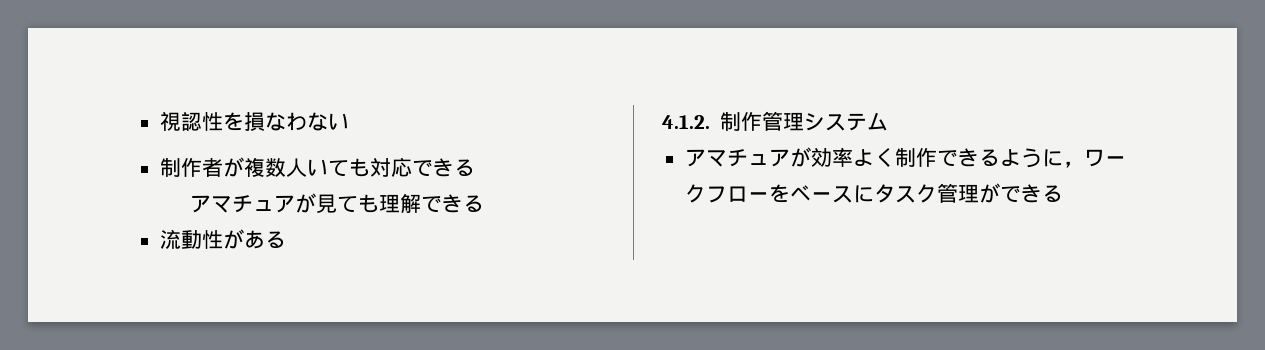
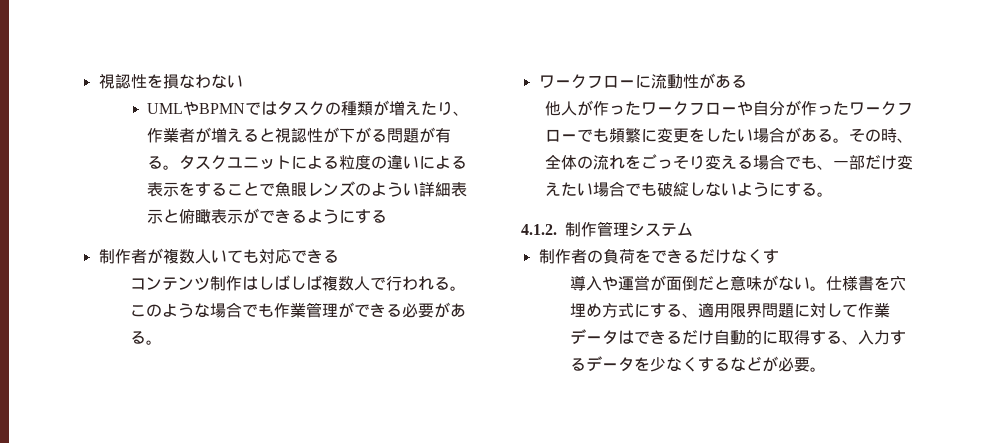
+ UMLやBPMNではタスクの種類が増えたり、作業者が増えると視認性が下がる問題が有る。タスクユニットによる粒度の違いによる表示をすることで魚眼レンズのようい詳細表示と俯瞰表示ができるようにする
- アマチュアが見ても理解できる
- 流動性がある
+ コンテンツ制作はしばしば複数人で行われる。このような場合でも作業管理ができる必要がある。
+ ワークフローに流動性がある
+ 他人が作ったワークフローや自分が作ったワークフローでも頻繁に変更をしたい場合がある。その時、全体の流れをごっそり変える場合でも、一部だけ変えたい場合でも破綻しないようにする。
- アマチュアが効率よく制作できるように，ワークフローをベースにタスク管理ができる
+ 制作者の負荷をできるだけなくす
+ 導入や運営が面倒だと意味がない。仕様書を穴埋め方式にする、適用限界問題に対して作業データはできるだけ自動的に取得する、入力するデータを少なくするなどが必要。

